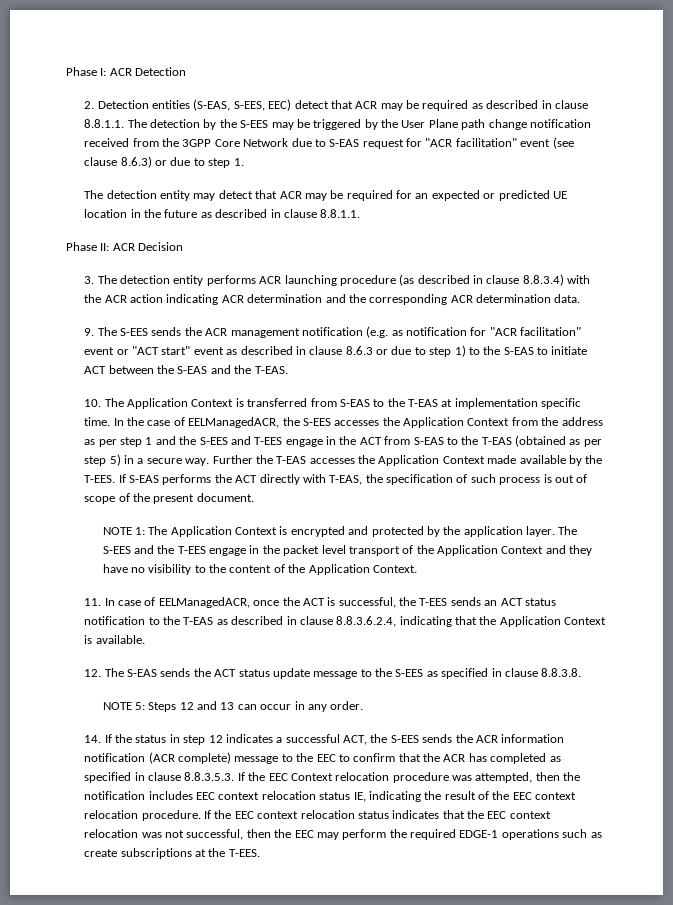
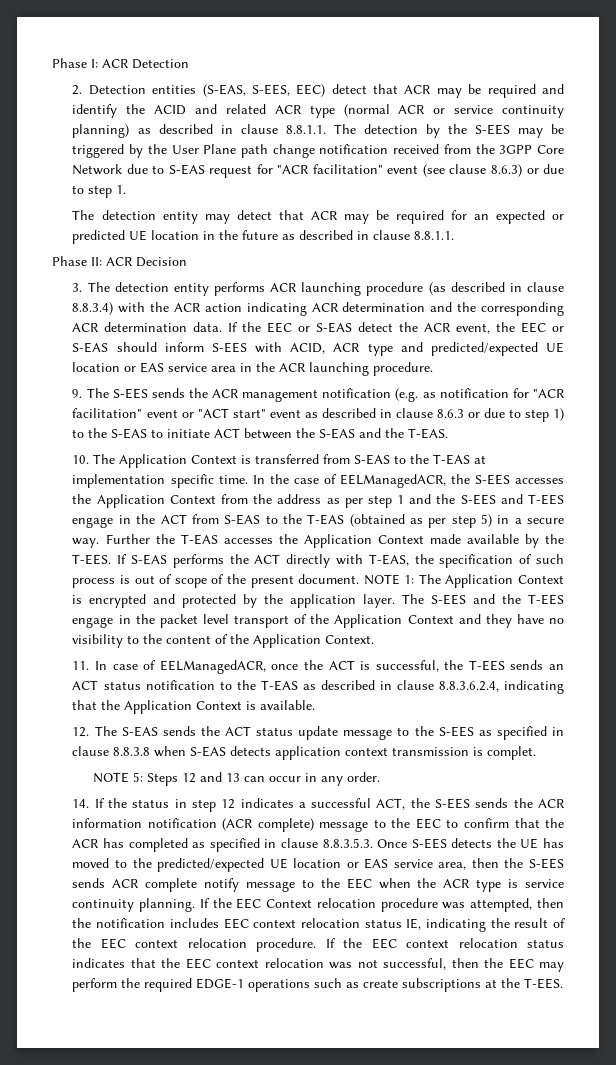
- 2. Detection entities (S-EAS, S-EES, EEC) detect that ACR may be required as described in clause 8.8.1.1. The detection by the S-EES may be triggered by the User Plane path change notification received from the 3GPP Core Network due to S-EAS request for "ACR facilitation" event (see clause 8.6.3) or due to step 1.
+ 2. Detection entities (S-EAS, S-EES, EEC) detect that ACR may be required and identify the ACID and related ACR type (normal ACR or service continuity planning) as described in clause 8.8.1.1. The detection by the S-EES may be triggered by the User Plane path change notification received from the 3GPP Core Network due to S-EAS request for "ACR facilitation" event (see clause 8.6.3) or due to step 1.
+ If the EEC or S-EAS detect the ACR event, the EEC or S-EAS should inform S-EES with ACID, ACR type and predicted/expected UE location or EAS service area in the ACR launching procedure.
- If S-EAS performs the ACT directly with T-EAS, the specification of such process is out of scope of the present document.
- NOTE 1: The Application Context is encrypted and protected by the application layer.
+ If S-EAS performs the ACT directly with T-EAS, the specification of such process is out of scope of the present document. NOTE 1: The Application Context is encrypted and protected by the application layer.
- 12. The S-EAS sends the ACT status update message to the S-EES as specified in clause 8.8.3.8.
+ 12. The S-EAS sends the ACT status update message to the S-EES as specified in clause 8.8.3.8 when S-EAS detects application context transmission is complet.
- 14. If the status in step 12 indicates a successful ACT, the S-EES sends the ACR information notification (ACR complete) message to the EEC to confirm that the ACR has completed as specified in clause 8.8.3.5.3. If the EEC Context relocation procedure was attempted, then the notification includes EEC context relocation status IE, indicating the result of the EEC context relocation procedure.
+ 14. If the status in step 12 indicates a successful ACT, the S-EES sends the ACR information notification (ACR complete) message to the EEC to confirm that the ACR has completed as specified in clause 8.8.3.5.3. Once S-EES detects the UE has moved to the predicted/expected UE location or EAS service area, then the S-EES sends ACR complete notify message to the EEC when the ACR type is service continuity planning. If the EEC Context relocation procedure was attempted, then the notification includes EEC context relocation status IE, indicating the result of the EEC context relocation procedure.

